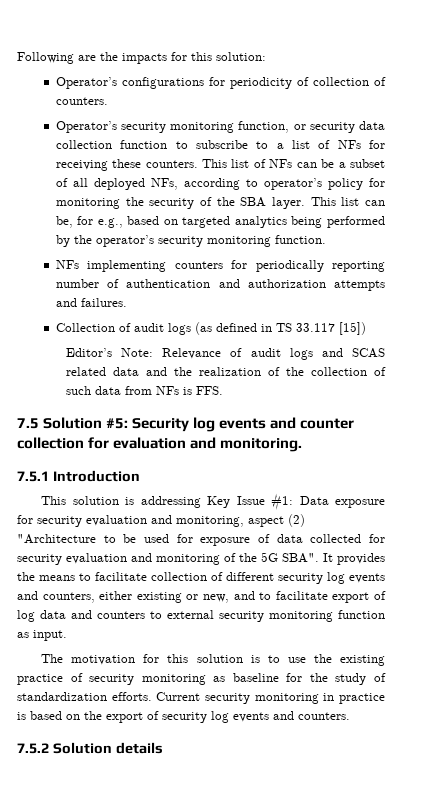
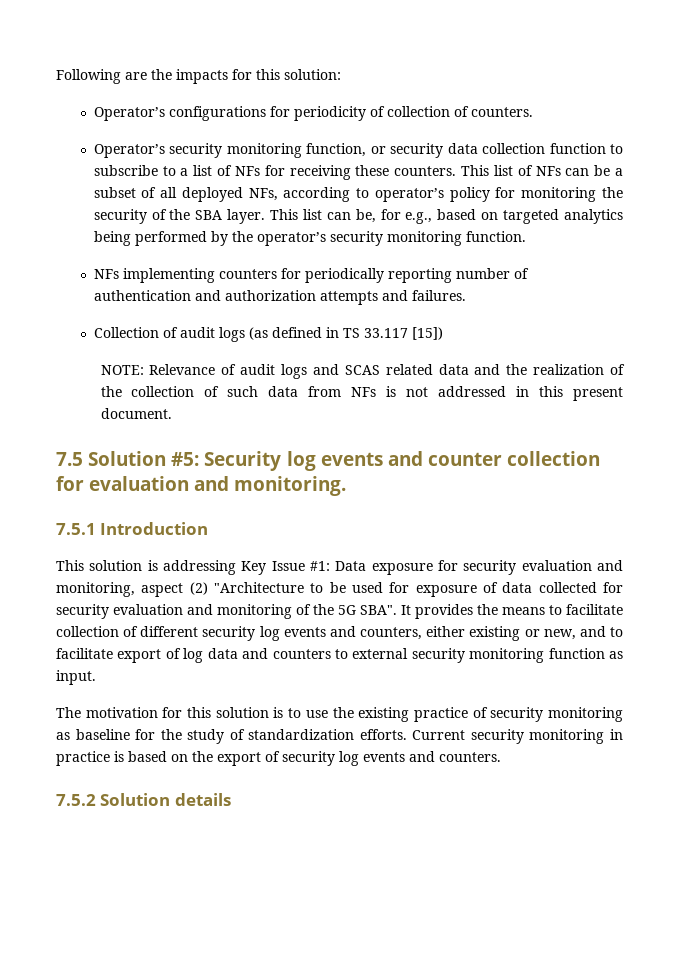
- Editor’s Note: Relevance of audit logs and SCAS related data and the realization of the collection of such data from NFs is FFS.
+ NOTE: Relevance of audit logs and SCAS related data and the realization of the collection of such data from NFs is not addressed in this present document.

